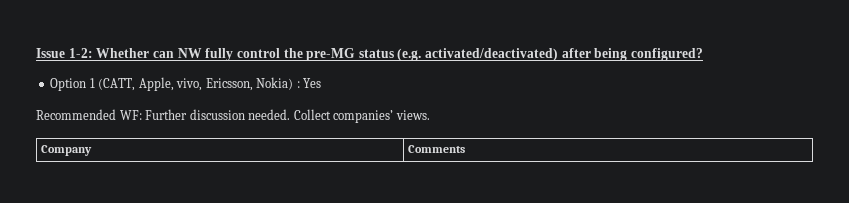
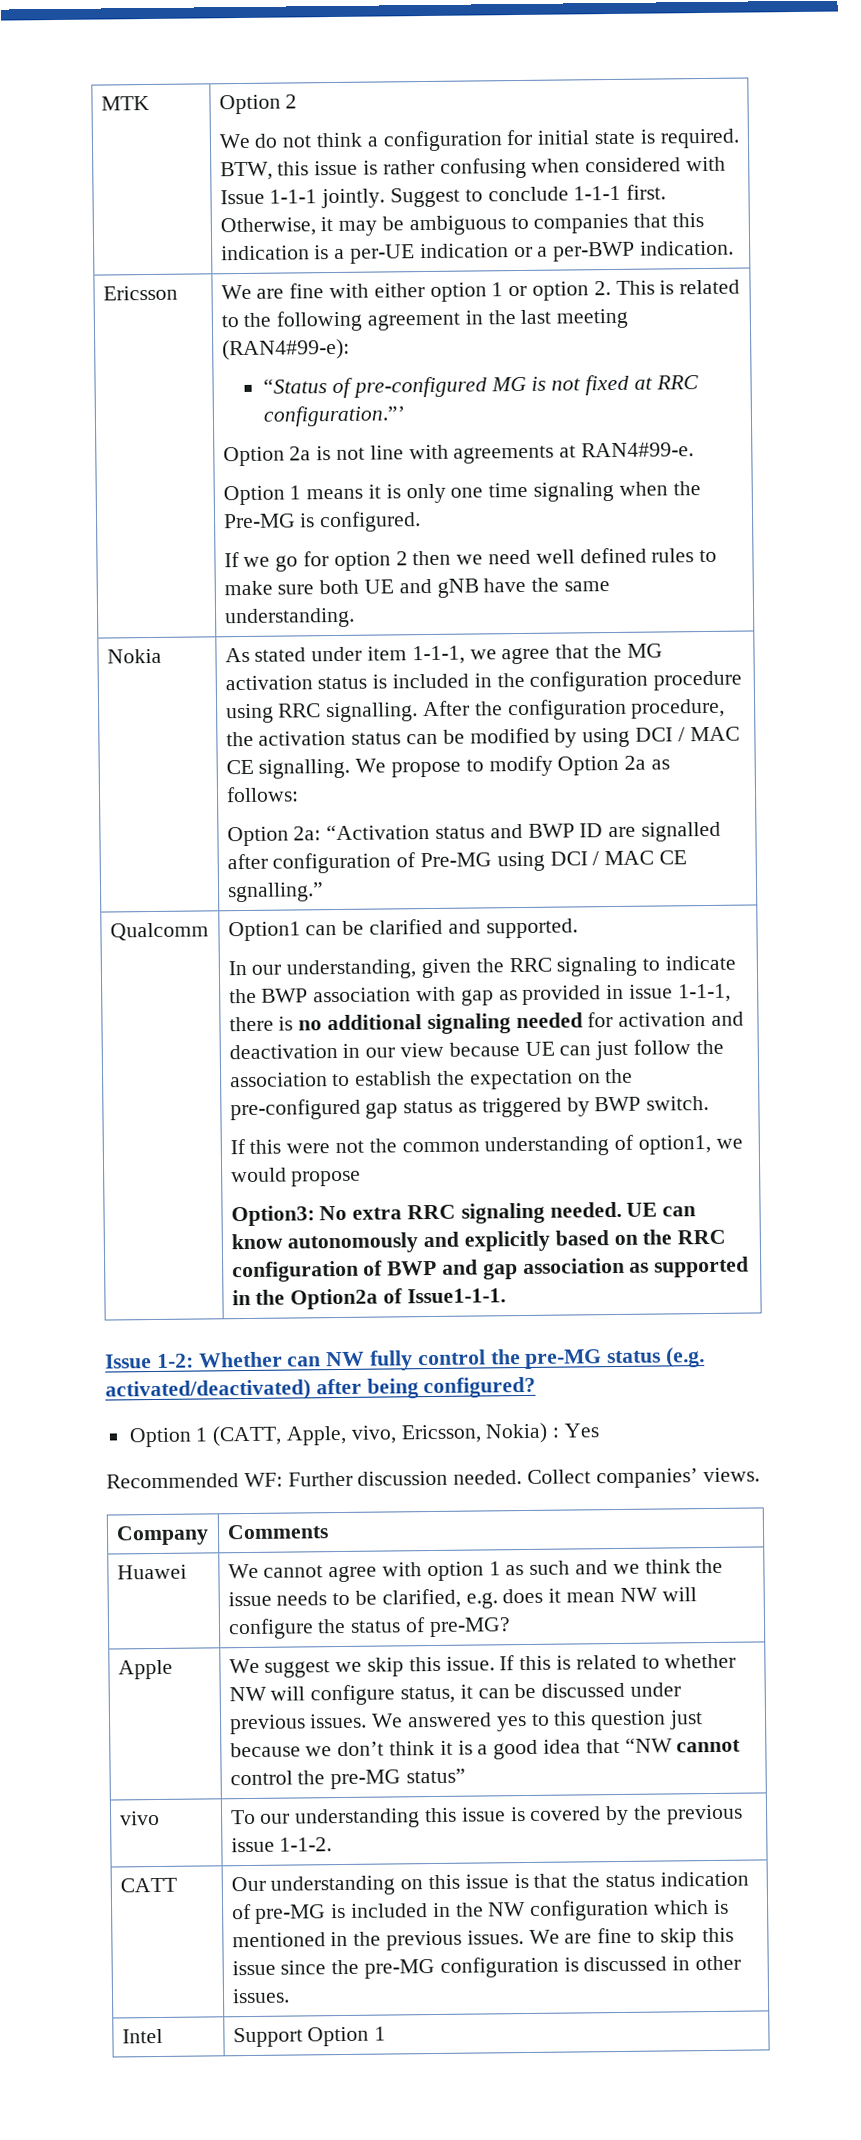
+ MTK | Option 2
+ We do not think a configuration for initial state is required. BTW, this issue is rather confusing when considered with Issue 1-1-1 jointly. Suggest to conclude 1-1-1 first. Otherwise, it may be ambiguous to companies that this indication is a per-UE indication or a per-BWP indication.
+ Ericsson | We are fine with either option 1 or option 2. This is related to the following agreement in the last meeting (RAN4#99-e):
+ “Status of pre-configured MG is not fixed at RRC configuration.”’
+ Option 2a is not line with agreements at RAN4#99-e.
+ Option 1 means it is only one time signaling when the Pre-MG is configured.
+ If we go for option 2 then we need well defined rules to make sure both UE and gNB have the same understanding.
+ Nokia | As stated under item 1-1-1, we agree that the MG activation status is included in the configuration procedure using RRC signalling. After the configuration procedure, the activation status can be modified by using DCI / MAC CE signalling. We propose to modify Option 2a as follows:
+ Option 2a: “Activation status and BWP ID are signalled after configuration of Pre-MG using DCI / MAC CE sgnalling.”
+ Qualcomm | Option1 can be clarified and supported.
+ In our understanding, given the RRC signaling to indicate the BWP association with gap as provided in issue 1-1-1, there is no additional signaling needed for activation and deactivation in our view because UE can just follow the association to establish the expectation on the pre-configured gap status as triggered by BWP switch.
+ If this were not the common understanding of option1, we would propose
+ Option3: No extra RRC signaling needed. UE can know autonomously and explicitly based on the RRC configuration of BWP and gap association as supported in the Option2a of Issue1-1-1.
+ Huawei | We cannot agree with option 1 as such and we think the issue needs to be clarified, e.g. does it mean NW will configure the status of pre-MG?
+ Apple | We suggest we skip this issue. If this is related to whether NW will configure status, it can be discussed under previous issues. We answered yes to this question just because we don’t think it is a good idea that “NW cannot control the pre-MG status”
+ vivo | To our understanding this issue is covered by the previous issue 1-1-2.
+ CATT | Our understanding on this issue is that the status indication of pre-MG is included in the NW configuration which is mentioned in the previous issues. We are fine to skip this issue since the pre-MG configuration is discussed in other issues.
+ Intel | Support Option 1

